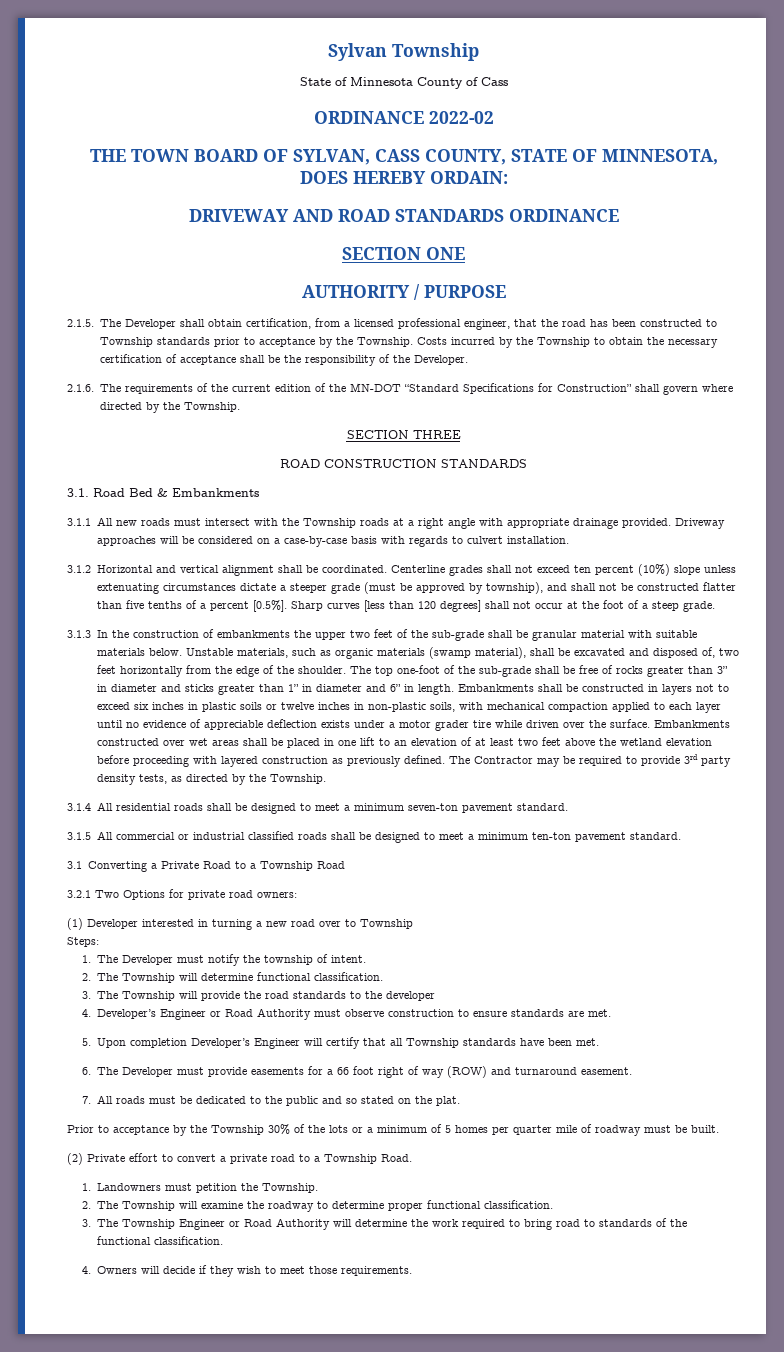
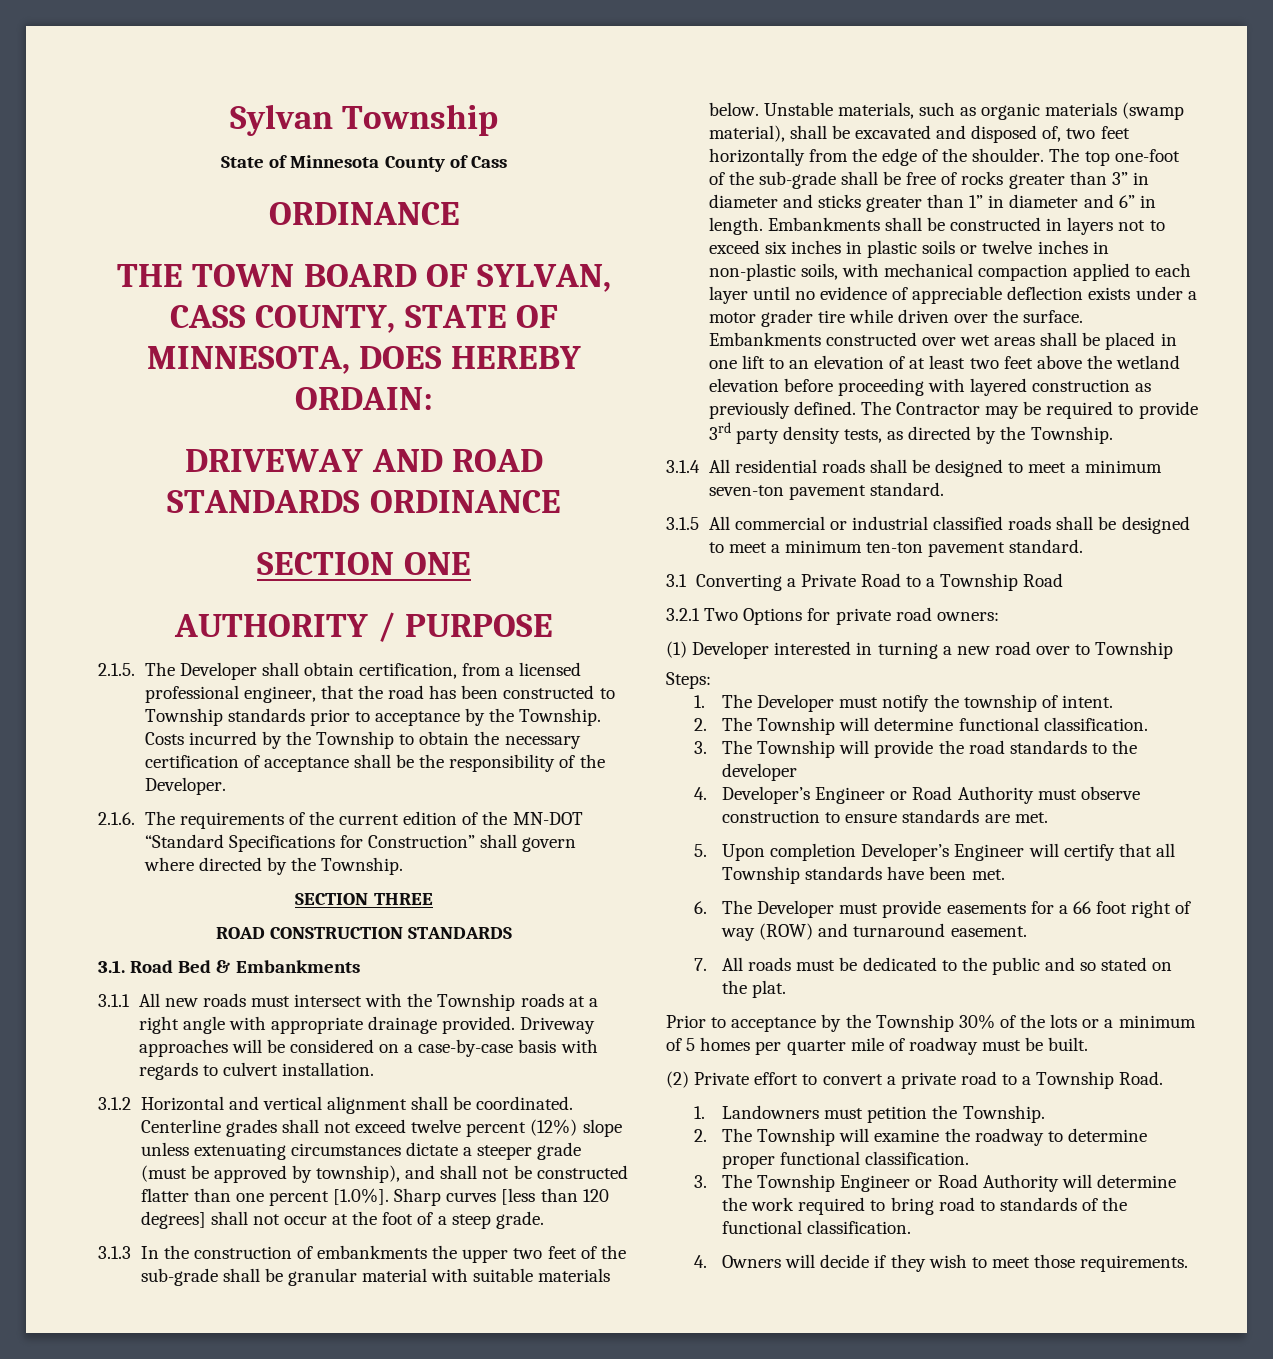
  State of Minnesota County of Cass
- ORDINANCE 2022-02
+ ORDINANCE
- Centerline grades shall not exceed ten percent (10%) slope unless extenuating circumstances dictate a steeper grade (must be approved by township), and shall not be constructed flatter than five tenths of a percent [0.5%]. Sharp curves [less than 120 degrees] shall not occur at the foot of a steep grade.
+ Centerline grades shall not exceed twelve percent (12%) slope unless extenuating circumstances dictate a steeper grade (must be approved by township), and shall not be constructed flatter than one percent [1.0%]. Sharp curves [less than 120 degrees] shall not occur at the foot of a steep grade.

